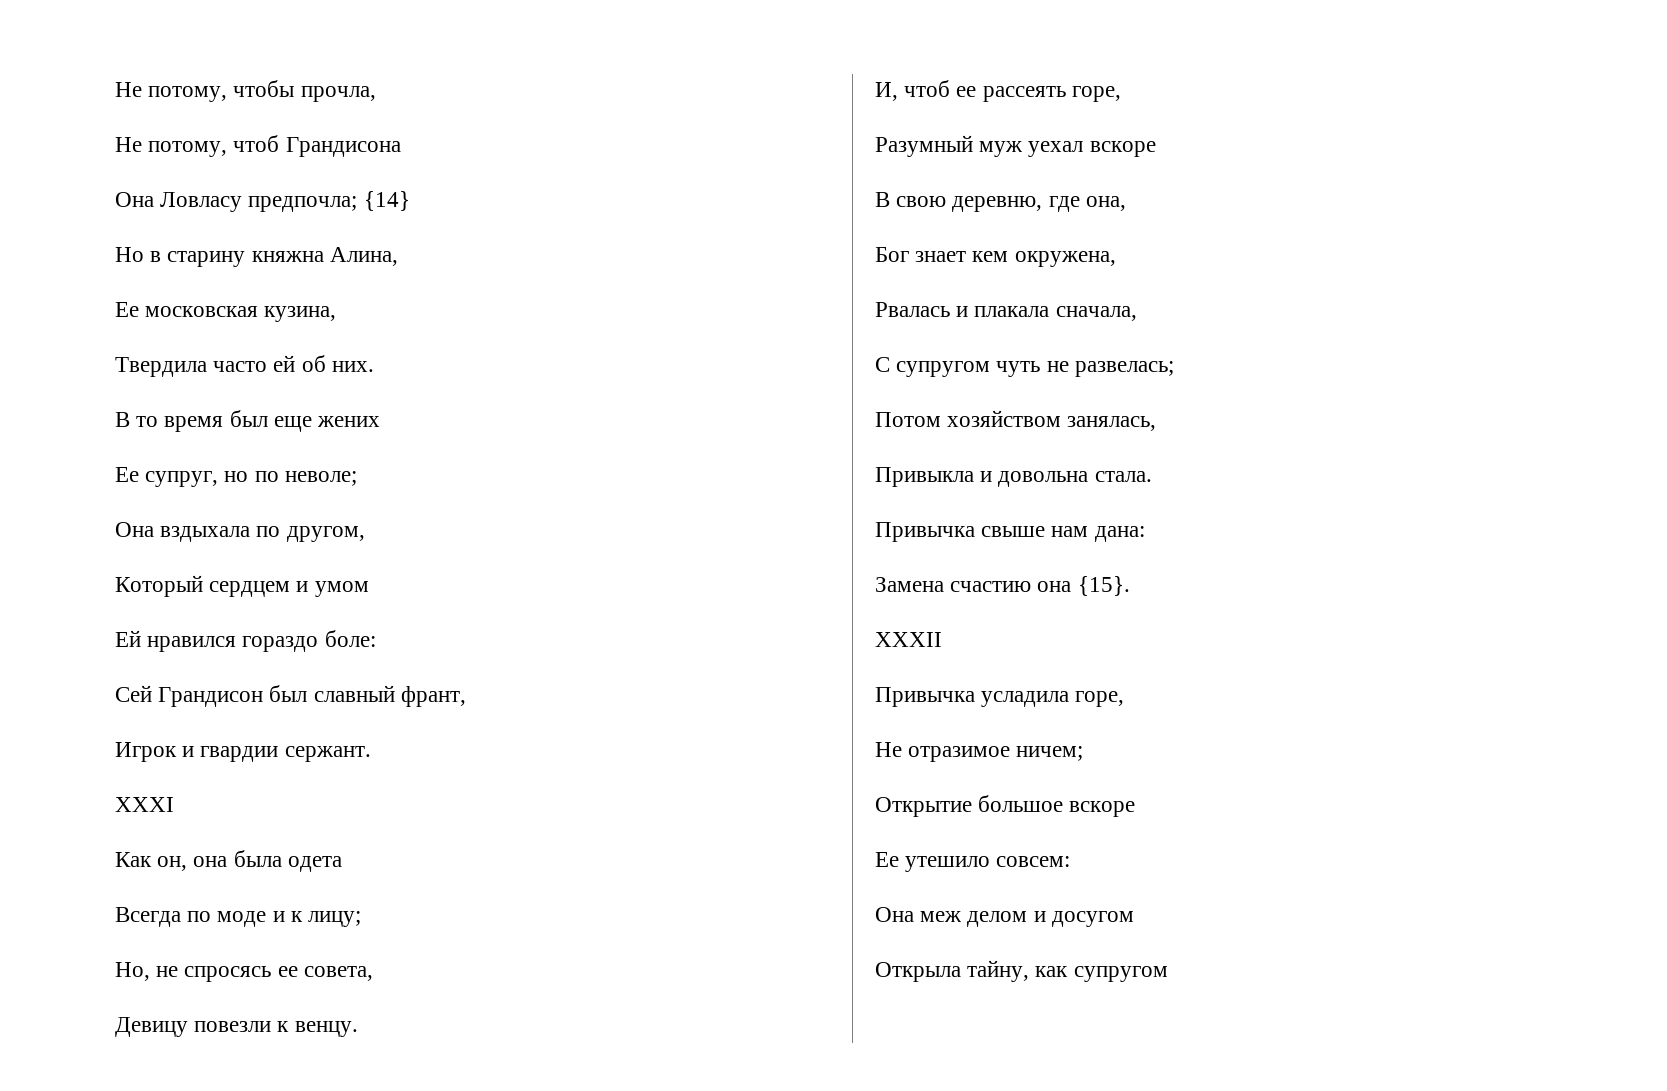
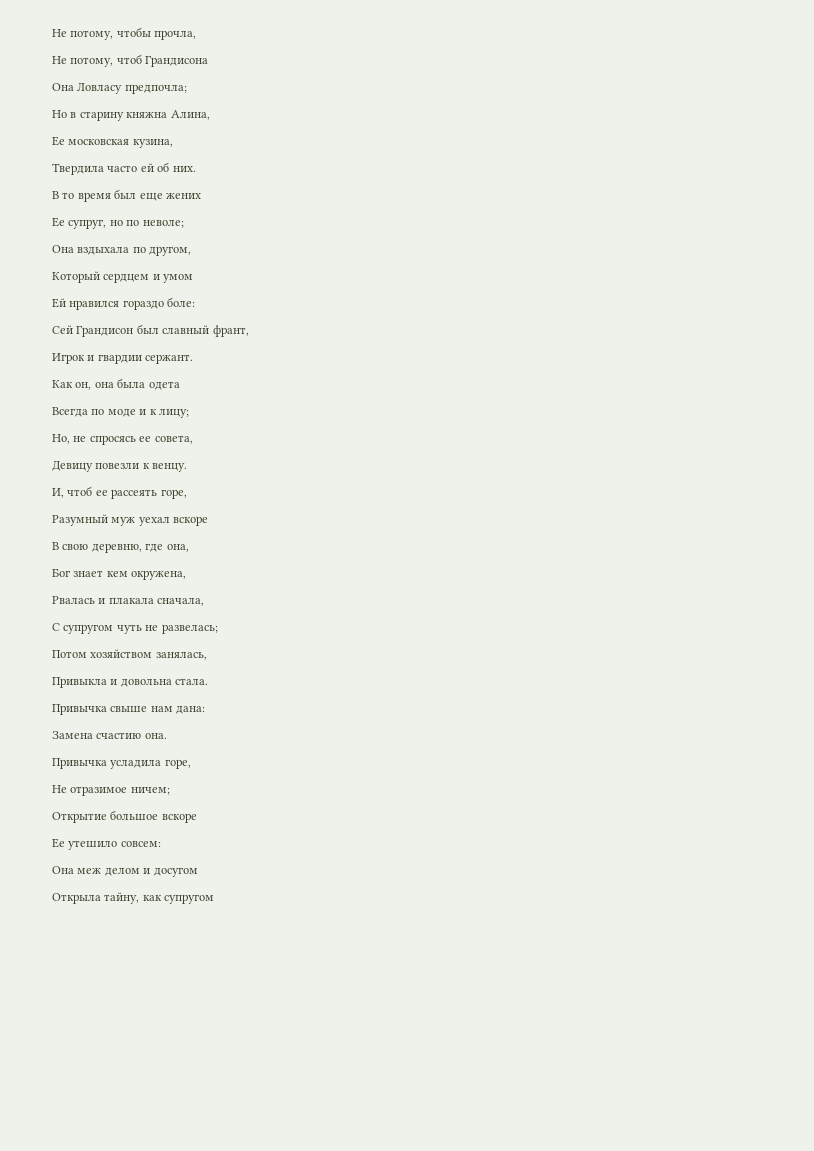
- Она Ловласу предпочла; {14}
+ Она Ловласу предпочла;
- XXXI
- Замена счастию она {15}.
- XXXII
+ Замена счастию она.

